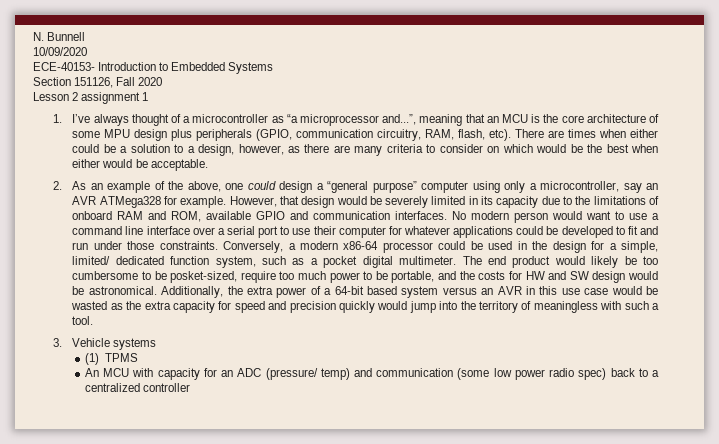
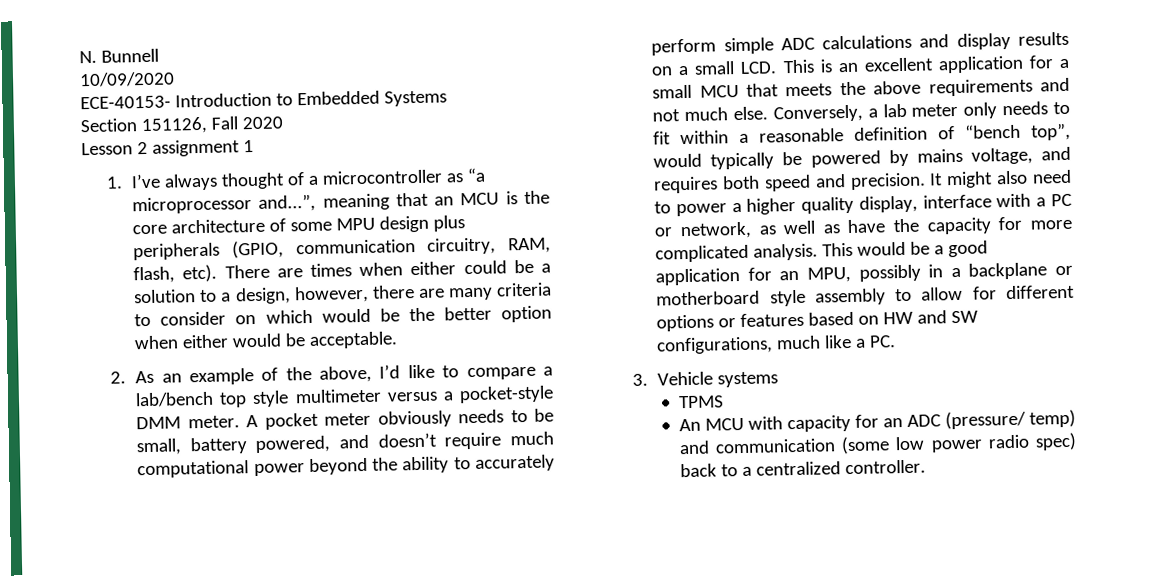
- There are times when either could be a solution to a design, however, as there are many criteria to consider on which would be the best when either would be acceptable.
+ There are times when either could be a solution to a design, however, there are many criteria to consider on which would be the better option when either would be acceptable.
- 2. As an example of the above, one could design a “general purpose” computer using only a microcontroller, say an AVR ATMega328 for example. However, that design would be severely limited in its capacity due to the limitations of onboard RAM and ROM, available GPIO and communication interfaces. No modern person would want to use a command line interface over a serial port to use their computer for whatever applications could be developed to fit and run under those constraints. Conversely, a modern x86-64 processor could be used in the design for a simple, limited/ dedicated function system, such as a pocket digital multimeter. The end product would likely be too cumbersome to be posket-sized, require too much power to be portable, and the costs for HW and SW design would be astronomical. Additionally, the extra power of a 64-bit based system versus an AVR in this use case would be wasted as the extra capacity for speed and precision quickly would jump into the territory of meaningless with such a tool.
+ 2. As an example of the above, I’d like to compare a lab/bench top style multimeter versus a pocket-style DMM meter. A pocket meter obviously needs to be small, battery powered, and doesn’t require much computational power beyond the ability to accurately perform simple ADC calculations and display results on a small LCD. This is an excellent application for a small MCU that meets the above requirements and not much else. Conversely, a lab meter only needs to fit within a reasonable definition of “bench top”, would typically be powered by mains voltage, and requires both speed and precision. It might also need to power a higher quality display, interface with a PC or network, as well as have the capacity for more complicated analysis. This would be a good application for an MPU, possibly in a backplane or motherboard style assembly to allow for different options or features based on HW and SW configurations, much like a PC.
- (1) TPMS
+ TPMS
- An MCU with capacity for an ADC (pressure/ temp) and communication (some low power radio spec) back to a centralized controller
+ An MCU with capacity for an ADC (pressure/ temp) and communication (some low power radio spec) back to a centralized controller.

